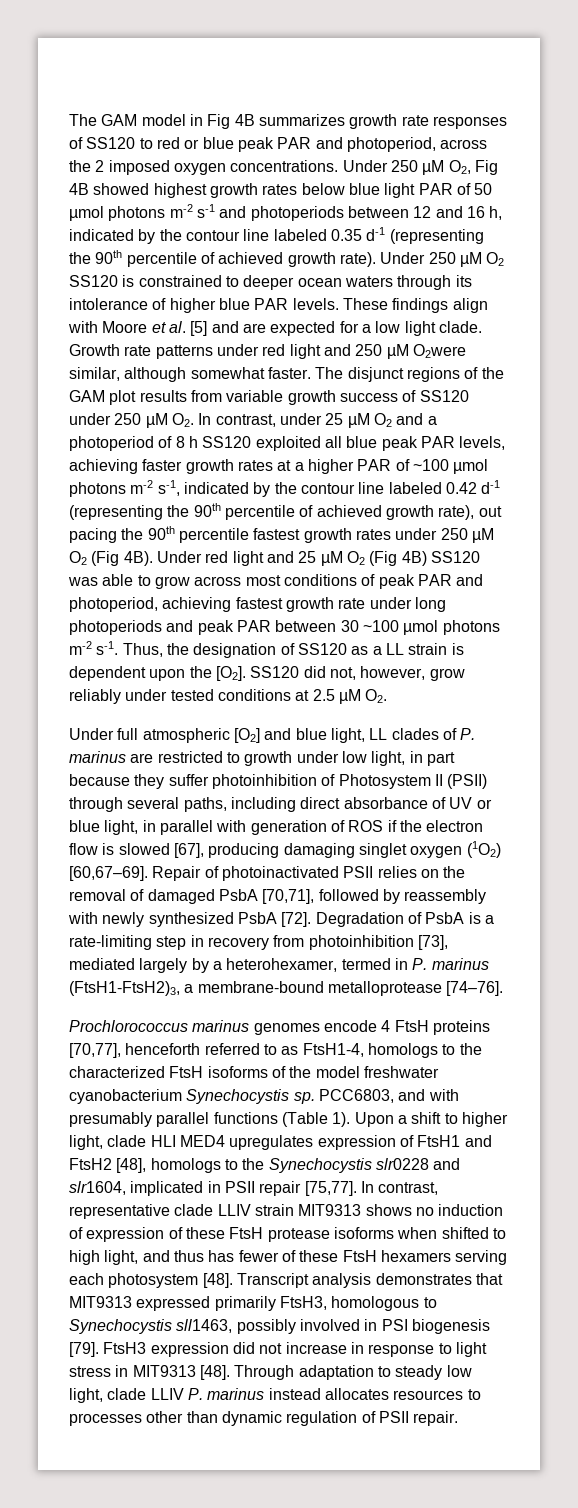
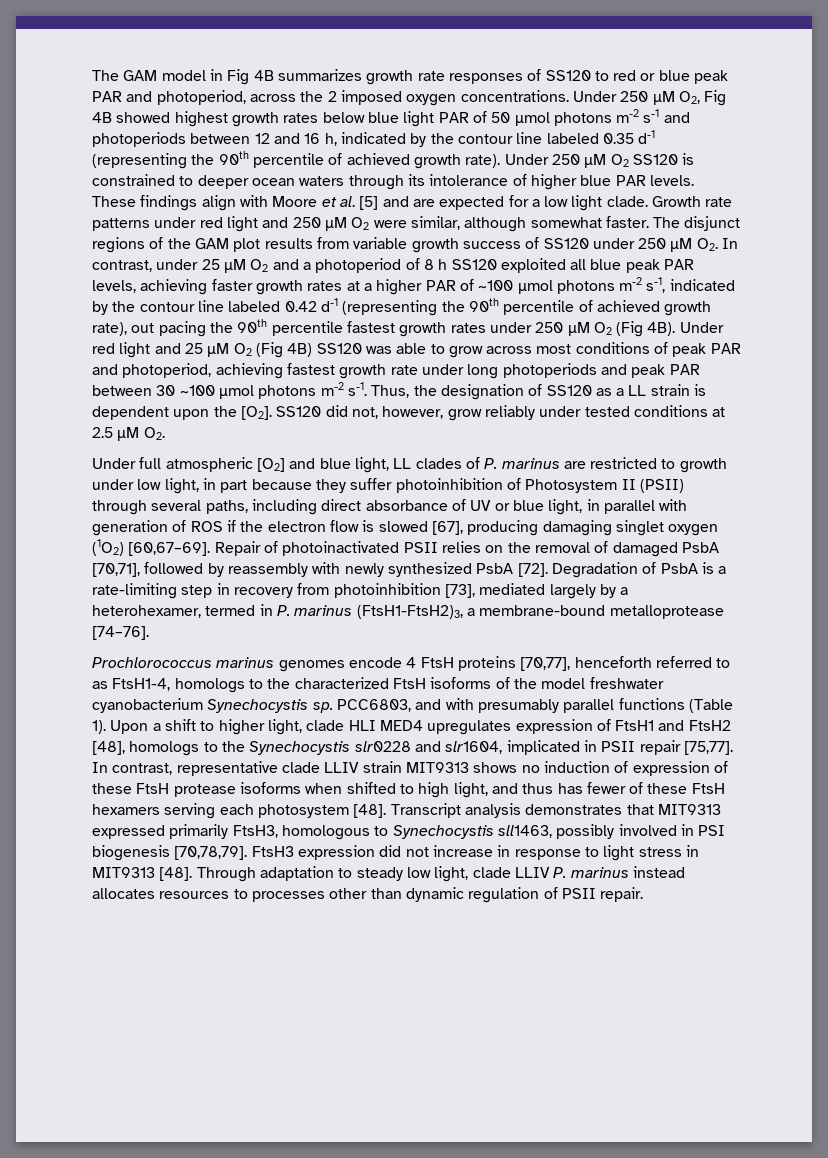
- Growth rate patterns under red light and 250 µM O2were similar, although somewhat faster.
+ Growth rate patterns under red light and 250 µM O2 were similar, although somewhat faster.
- Transcript analysis demonstrates that MIT9313 expressed primarily FtsH3, homologous to Synechocystis sll1463, possibly involved in PSI biogenesis [79].
+ Transcript analysis demonstrates that MIT9313 expressed primarily FtsH3, homologous to Synechocystis sll1463, possibly involved in PSI biogenesis [70,78,79].

